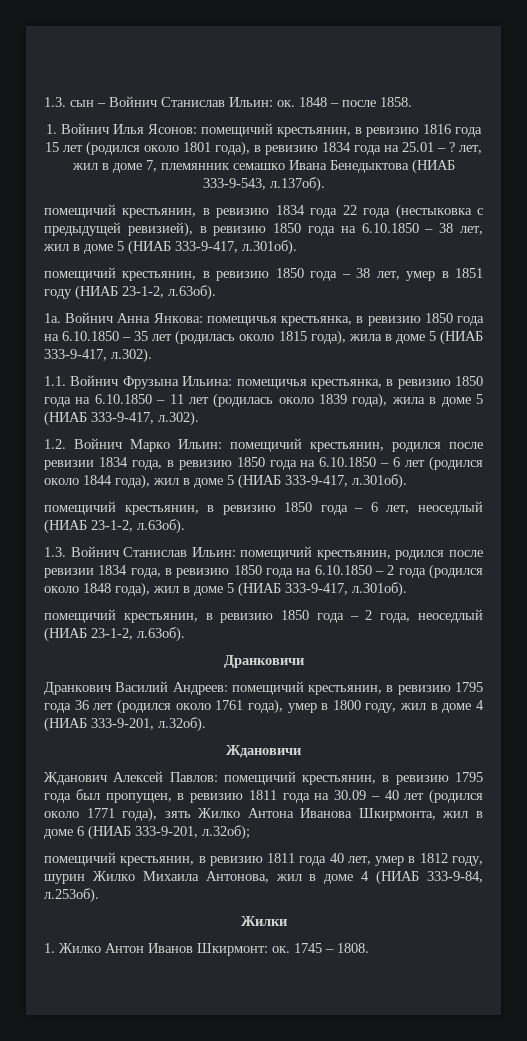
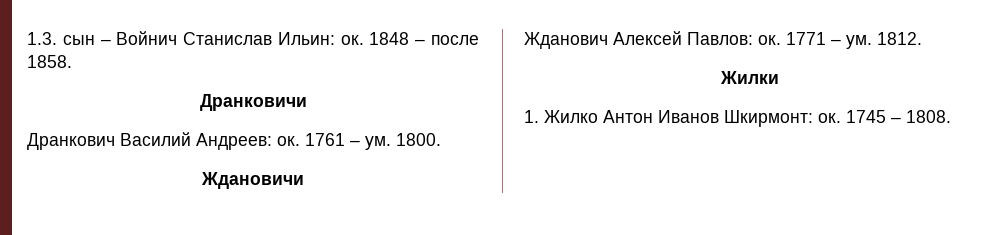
- 1. Войнич Илья Ясонов: помещичий крестьянин, в ревизию 1816 года 15 лет (родился около 1801 года), в ревизию 1834 года на 25.01 – ? лет, жил в доме 7, племянник семашко Ивана Бенедыктова (НИАБ 333-9-543, л.137об).
- помещичий крестьянин, в ревизию 1834 года 22 года (нестыковка с предыдущей ревизией), в ревизию 1850 года на 6.10.1850 – 38 лет, жил в доме 5 (НИАБ 333-9-417, л.301об).
- помещичий крестьянин, в ревизию 1850 года – 38 лет, умер в 1851 году (НИАБ 23-1-2, л.63об).
- 1а. Войнич Анна Янкова: помещичья крестьянка, в ревизию 1850 года на 6.10.1850 – 35 лет (родилась около 1815 года), жила в доме 5 (НИАБ 333-9-417, л.302).
- 1.1. Войнич Фрузына Ильина: помещичья крестьянка, в ревизию 1850 года на 6.10.1850 – 11 лет (родилась около 1839 года), жила в доме 5 (НИАБ 333-9-417, л.302).
- 1.2. Войнич Марко Ильин: помещичий крестьянин, родился после ревизии 1834 года, в ревизию 1850 года на 6.10.1850 – 6 лет (родился около 1844 года), жил в доме 5 (НИАБ 333-9-417, л.301об).
- помещичий крестьянин, в ревизию 1850 года – 6 лет, неоседлый (НИАБ 23-1-2, л.63об).
- 1.3. Войнич Станислав Ильин: помещичий крестьянин, родился после ревизии 1834 года, в ревизию 1850 года на 6.10.1850 – 2 года (родился около 1848 года), жил в доме 5 (НИАБ 333-9-417, л.301об).
- помещичий крестьянин, в ревизию 1850 года – 2 года, неоседлый (НИАБ 23-1-2, л.63об).
  Дранковичи
- Дранкович Василий Андреев: помещичий крестьянин, в ревизию 1795 года 36 лет (родился около 1761 года), умер в 1800 году, жил в доме 4 (НИАБ 333-9-201, л.32об).
+ Дранкович Василий Андреев: ок. 1761 – ум. 1800.
  Ждановичи
- Жданович Алексей Павлов: помещичий крестьянин, в ревизию 1795 года был пропущен, в ревизию 1811 года на 30.09 – 40 лет (родился около 1771 года), зять Жилко Антона Иванова Шкирмонта, жил в доме 6 (НИАБ 333-9-201, л.32об);
- помещичий крестьянин, в ревизию 1811 года 40 лет, умер в 1812 году, шурин Жилко Михаила Антонова, жил в доме 4 (НИАБ 333-9-84, л.253об).
+ Жданович Алексей Павлов: ок. 1771 – ум. 1812.

